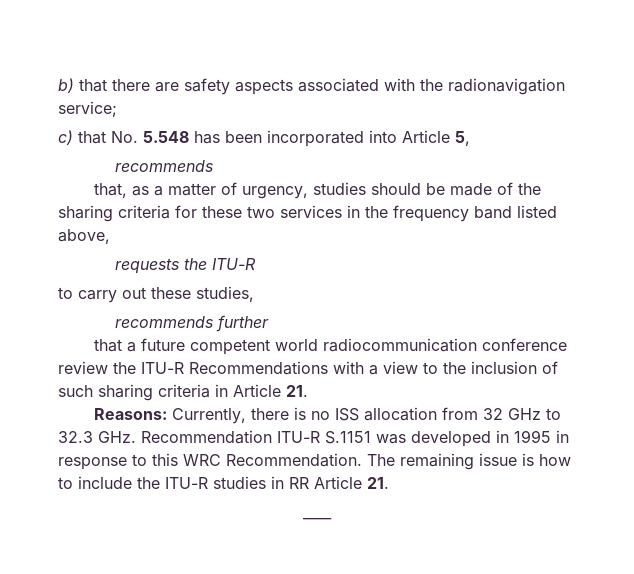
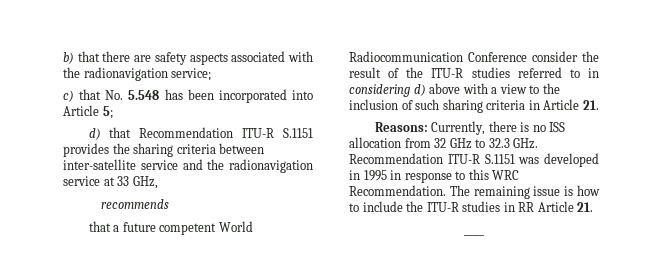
- c) that No. 5.548 has been incorporated into Article 5,
+ c) that No. 5.548 has been incorporated into Article 5;
+ d) that Recommendation ITU-R S.1151 provides the sharing criteria between inter-satellite service and the radionavigation service at 33 GHz,
  recommends
- that, as a matter of urgency, studies should be made of the sharing criteria for these two services in the frequency band listed above,
- requests the ITU-R
- to carry out these studies,
- recommends further
- that a future competent world radiocommunication conference review the ITU-R Recommendations with a view to the inclusion of such sharing criteria in Article 21.
+ that a future competent World Radiocommunication Conference consider the result of the ITU-R studies referred to in considering d) above with a view to the inclusion of such sharing criteria in Article 21.

